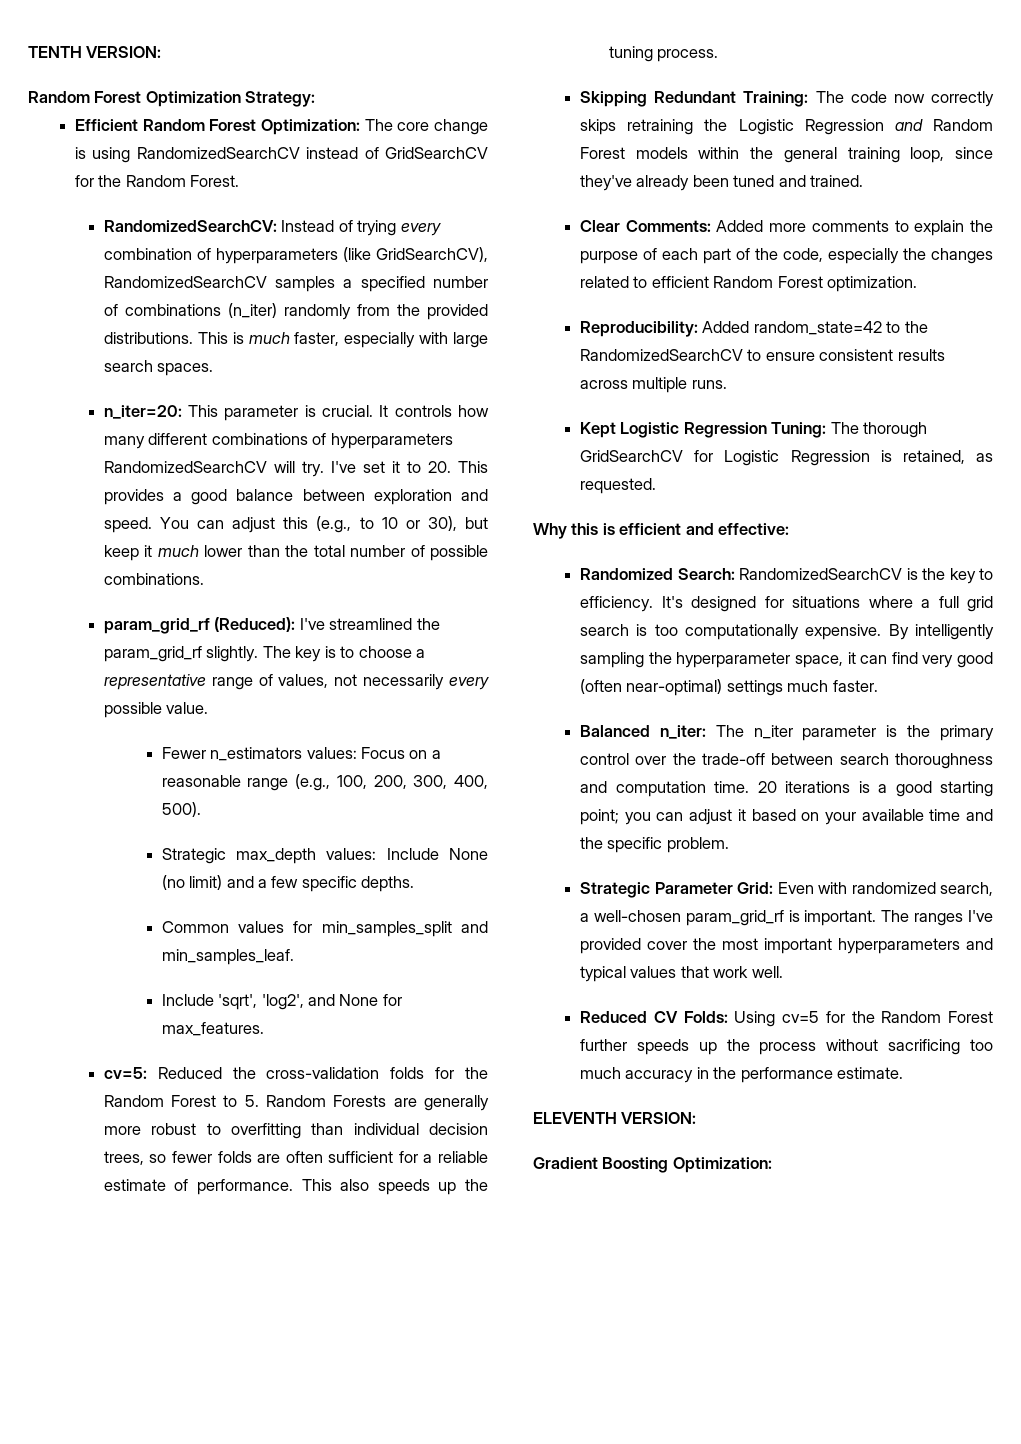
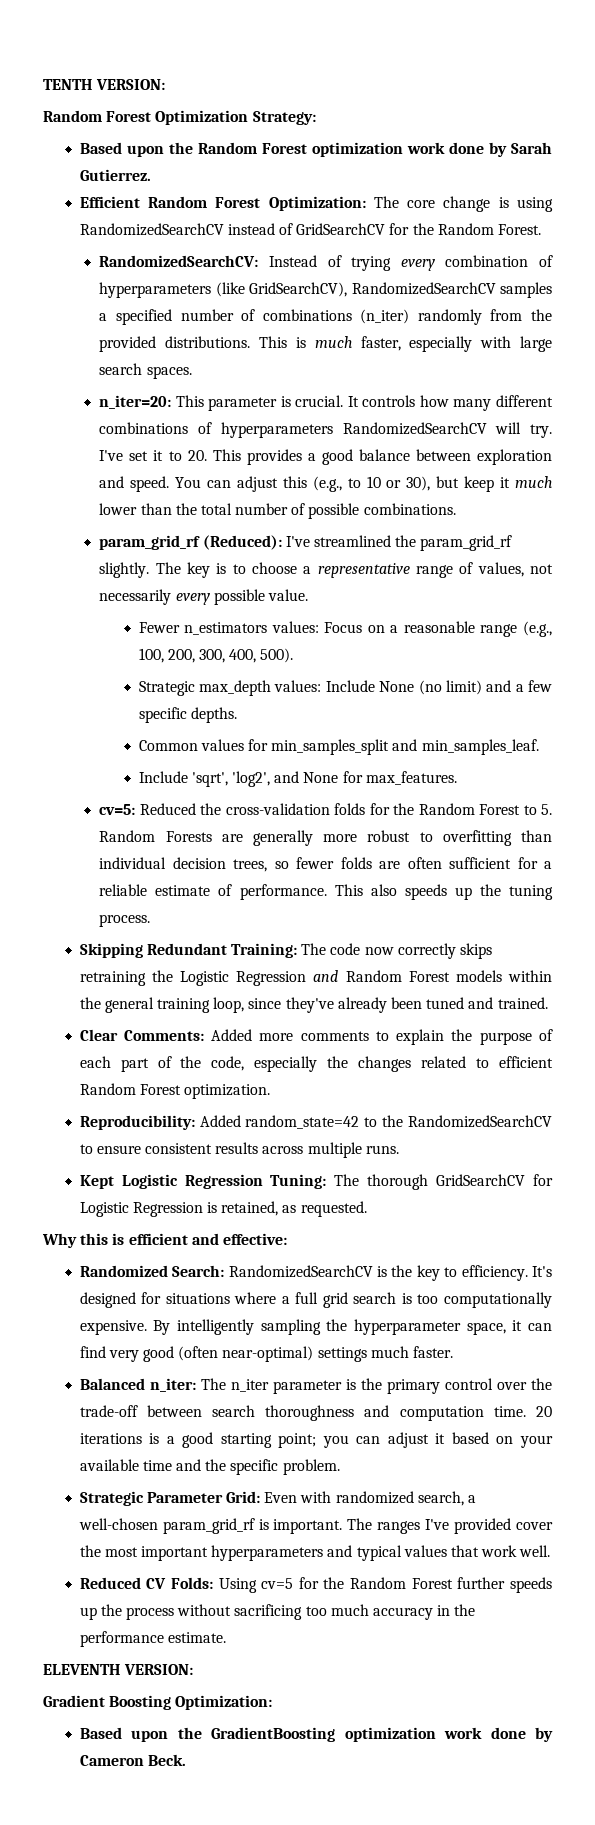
+ Based upon the Random Forest optimization work done by Sarah Gutierrez.
+ Based upon the GradientBoosting optimization work done by Cameron Beck.

